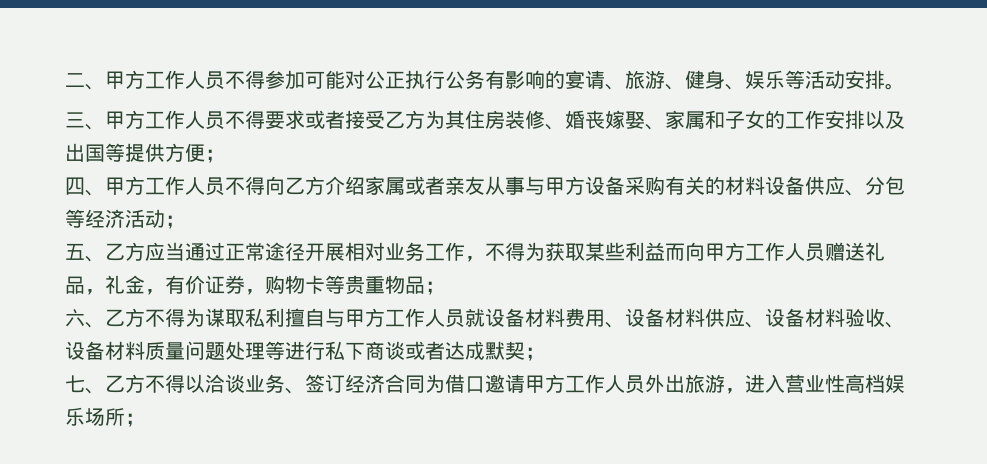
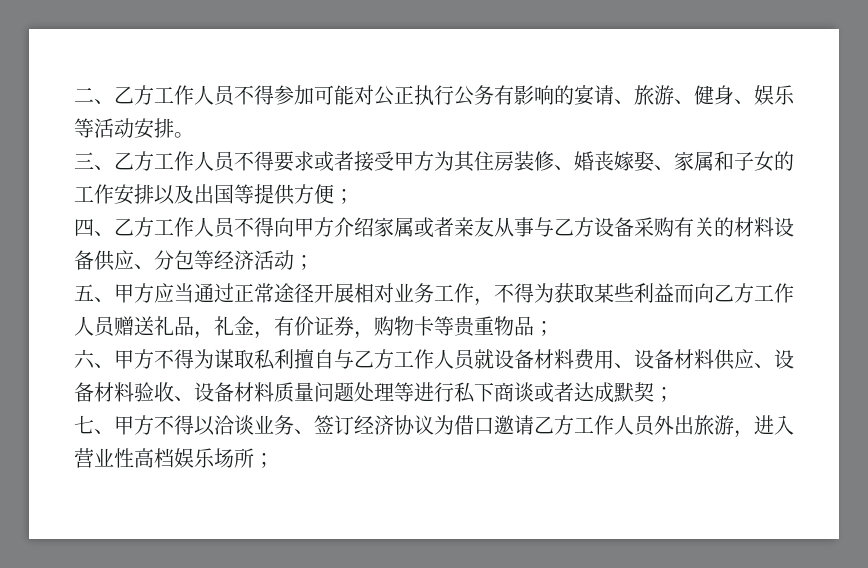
- 二、甲方工作人员不得参加可能对公正执行公务有影响的宴请、旅游、健身、娱乐等活动安排。
+ 二、乙方工作人员不得参加可能对公正执行公务有影响的宴请、旅游、健身、娱乐等活动安排。
- 三、甲方工作人员不得要求或者接受乙方为其住房装修、婚丧嫁娶、家属和子女的工作安排以及出国等提供方便；
+ 三、乙方工作人员不得要求或者接受甲方为其住房装修、婚丧嫁娶、家属和子女的工作安排以及出国等提供方便；
- 四、甲方工作人员不得向乙方介绍家属或者亲友从事与甲方设备采购有关的材料设备供应、分包等经济活动；
+ 四、乙方工作人员不得向甲方介绍家属或者亲友从事与乙方设备采购有关的材料设备供应、分包等经济活动；
- 五、乙方应当通过正常途径开展相对业务工作，不得为获取某些利益而向甲方工作人员赠送礼品，礼金，有价证券，购物卡等贵重物品；
+ 五、甲方应当通过正常途径开展相对业务工作，不得为获取某些利益而向乙方工作人员赠送礼品，礼金，有价证券，购物卡等贵重物品；
- 六、乙方不得为谋取私利擅自与甲方工作人员就设备材料费用、设备材料供应、设备材料验收、设备材料质量问题处理等进行私下商谈或者达成默契；
+ 六、甲方不得为谋取私利擅自与乙方工作人员就设备材料费用、设备材料供应、设备材料验收、设备材料质量问题处理等进行私下商谈或者达成默契；
- 七、乙方不得以洽谈业务、签订经济合同为借口邀请甲方工作人员外出旅游，进入营业性高档娱乐场所；
+ 七、甲方不得以洽谈业务、签订经济协议为借口邀请乙方工作人员外出旅游，进入营业性高档娱乐场所；

